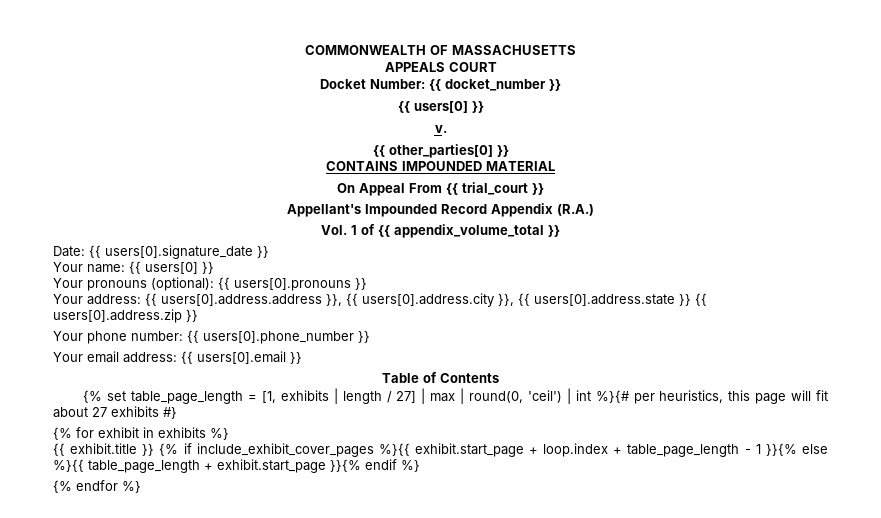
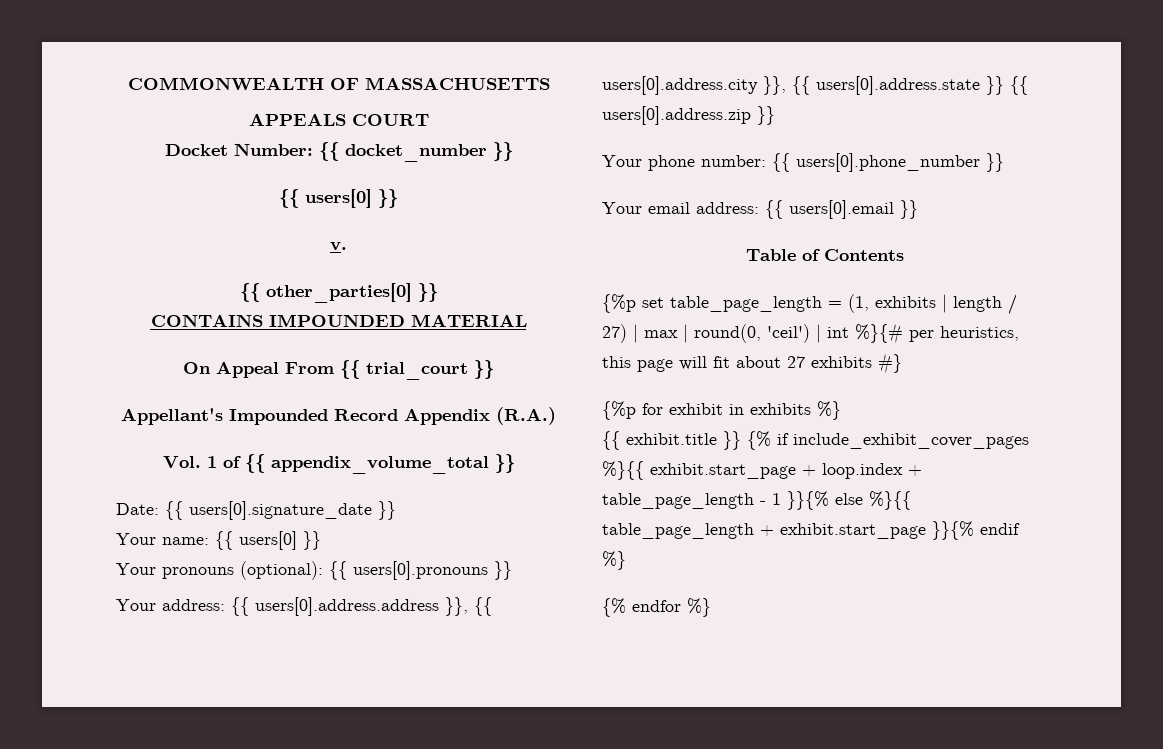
- {% set table_page_length = [1, exhibits | length / 27] | max | round(0, 'ceil') | int %}{# per heuristics, this page will fit about 27 exhibits #}
+ {%p set table_page_length = (1, exhibits | length / 27) | max | round(0, 'ceil') | int %}{# per heuristics, this page will fit about 27 exhibits #}
- {% for exhibit in exhibits %}
+ {%p for exhibit in exhibits %}

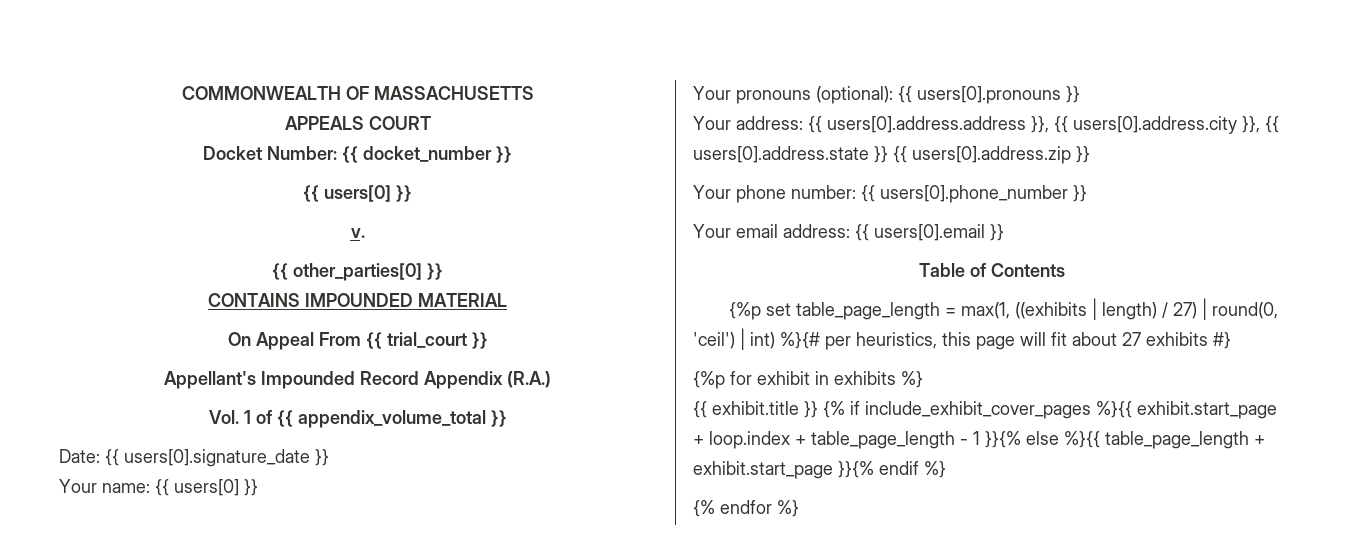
- {%p set table_page_length = (1, exhibits | length / 27) | max | round(0, 'ceil') | int %}{# per heuristics, this page will fit about 27 exhibits #}
+ {%p set table_page_length = max(1, ((exhibits | length) / 27) | round(0, 'ceil') | int) %}{# per heuristics, this page will fit about 27 exhibits #}

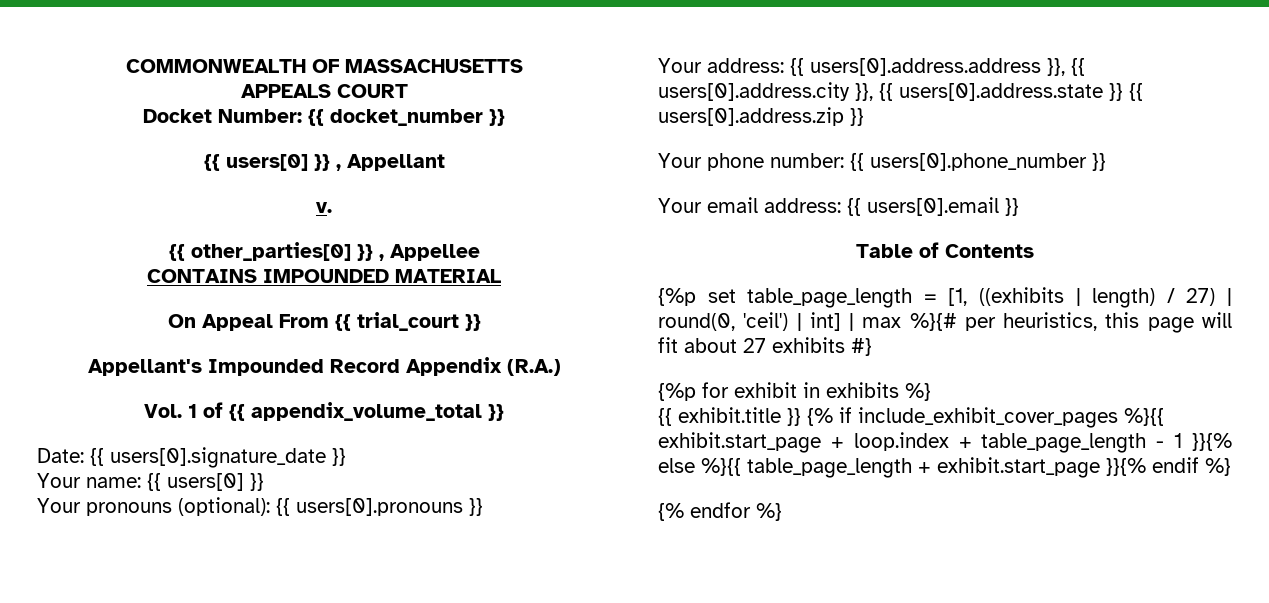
  Docket Number: {{ docket_number }}
- {{ users[0] }}
+ {{ users[0] }} , Appellant
- {{ other_parties[0] }}
+ {{ other_parties[0] }} , Appellee
- {%p set table_page_length = max(1, ((exhibits | length) / 27) | round(0, 'ceil') | int) %}{# per heuristics, this page will fit about 27 exhibits #}
+ {%p set table_page_length = [1, ((exhibits | length) / 27) | round(0, 'ceil') | int] | max %}{# per heuristics, this page will fit about 27 exhibits #}

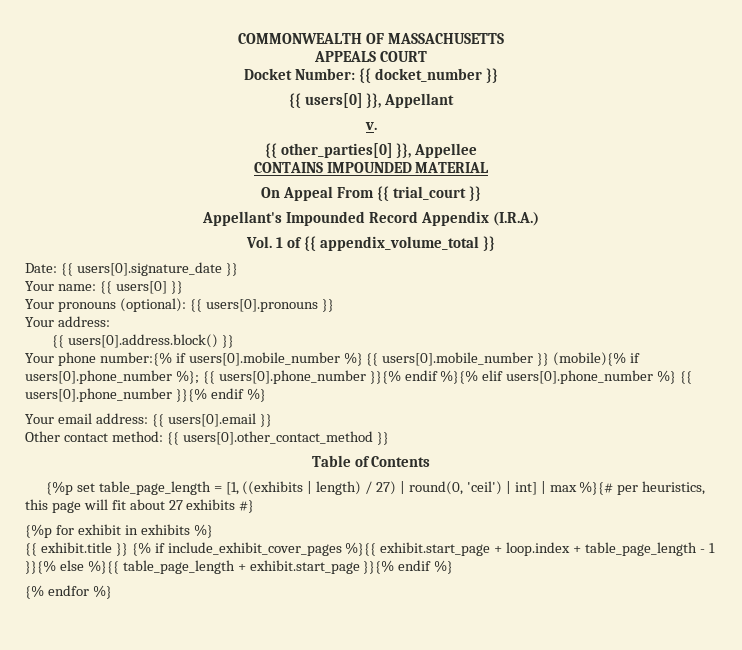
- {{ users[0] }} , Appellant
+ {{ users[0] }}, Appellant
- {{ other_parties[0] }} , Appellee
+ {{ other_parties[0] }}, Appellee
- Appellant's Impounded Record Appendix (R.A.)
+ Appellant's Impounded Record Appendix (I.R.A.)
- Your address: {{ users[0].address.address }}, {{ users[0].address.city }}, {{ users[0].address.state }} {{ users[0].address.zip }}
- Your phone number: {{ users[0].phone_number }}
+ Your address:
+ {{ users[0].address.block() }}
+ Your phone number:{% if users[0].mobile_number %} {{ users[0].mobile_number }} (mobile){% if users[0].phone_number %}; {{ users[0].phone_number }}{% endif %}{% elif users[0].phone_number %} {{ users[0].phone_number }}{% endif %}
+ Other contact method: {{ users[0].other_contact_method }}

